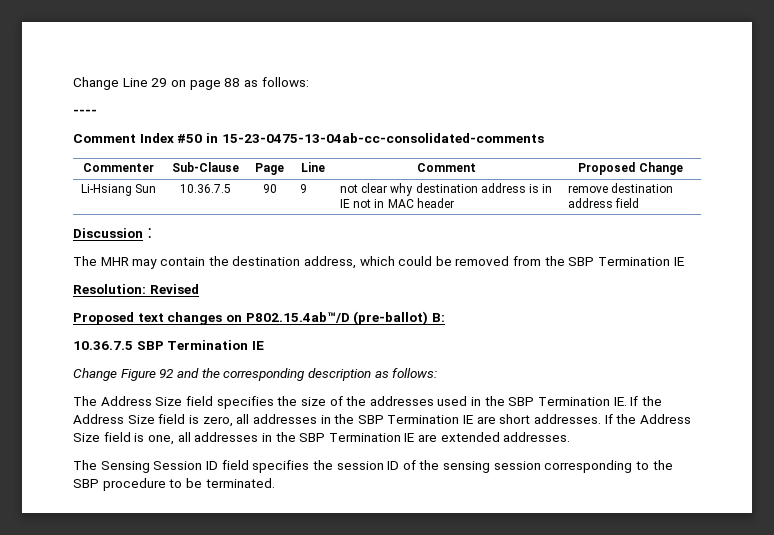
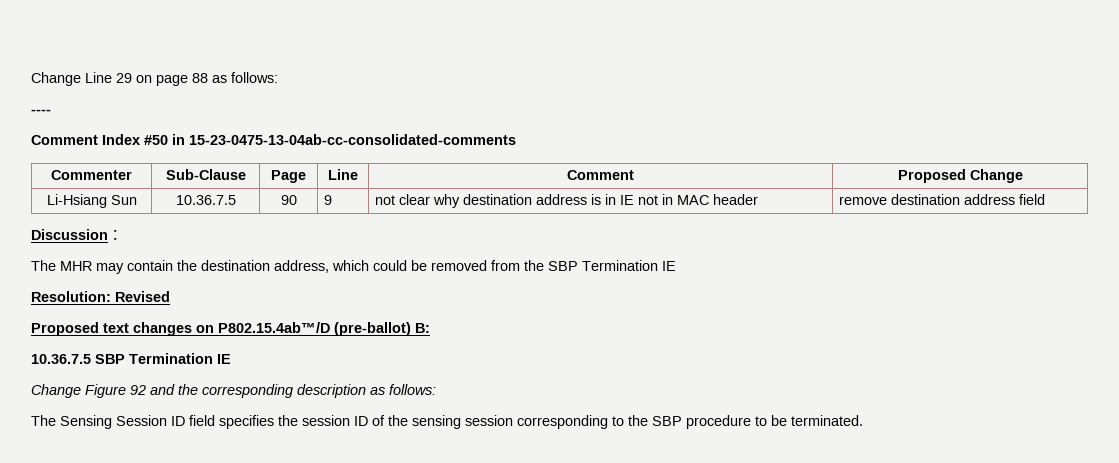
- The Address Size field specifies the size of the addresses used in the SBP Termination IE. If the Address Size field is zero, all addresses in the SBP Termination IE are short addresses. If the Address Size field is one, all addresses in the SBP Termination IE are extended addresses.

